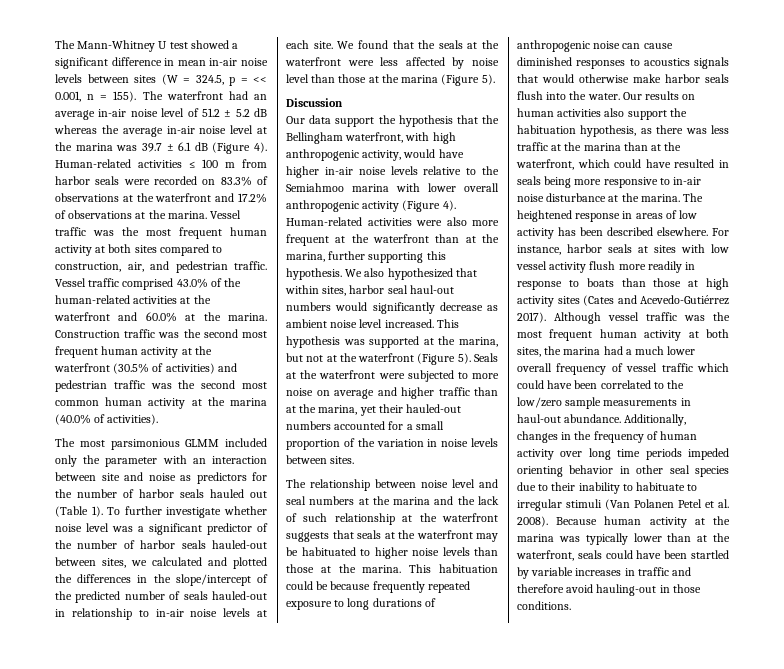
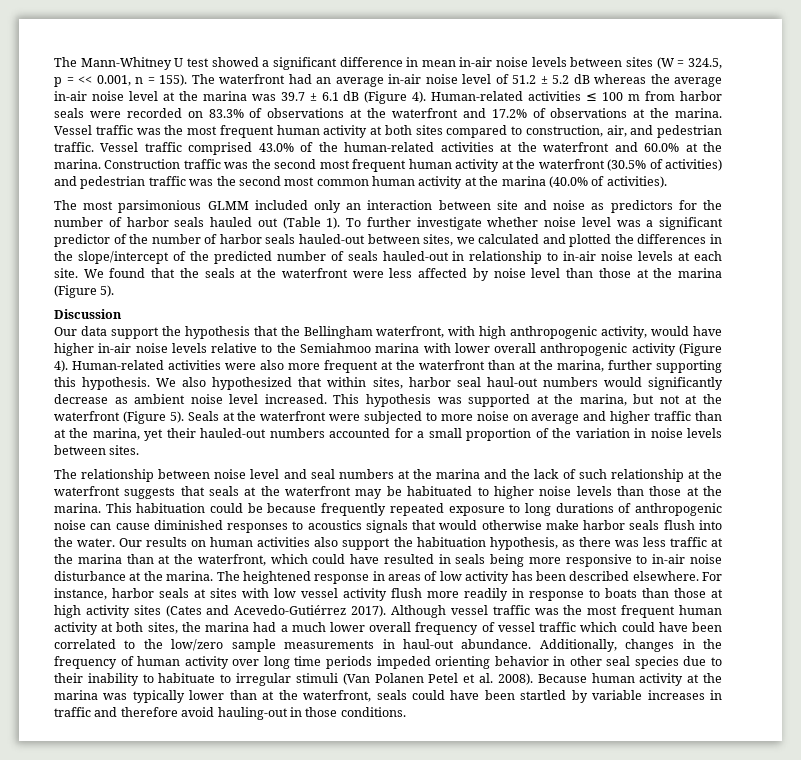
- The most parsimonious GLMM included only the parameter with an interaction between site and noise as predictors for the number of harbor seals hauled out (Table 1).
+ The most parsimonious GLMM included only an interaction between site and noise as predictors for the number of harbor seals hauled out (Table 1).

